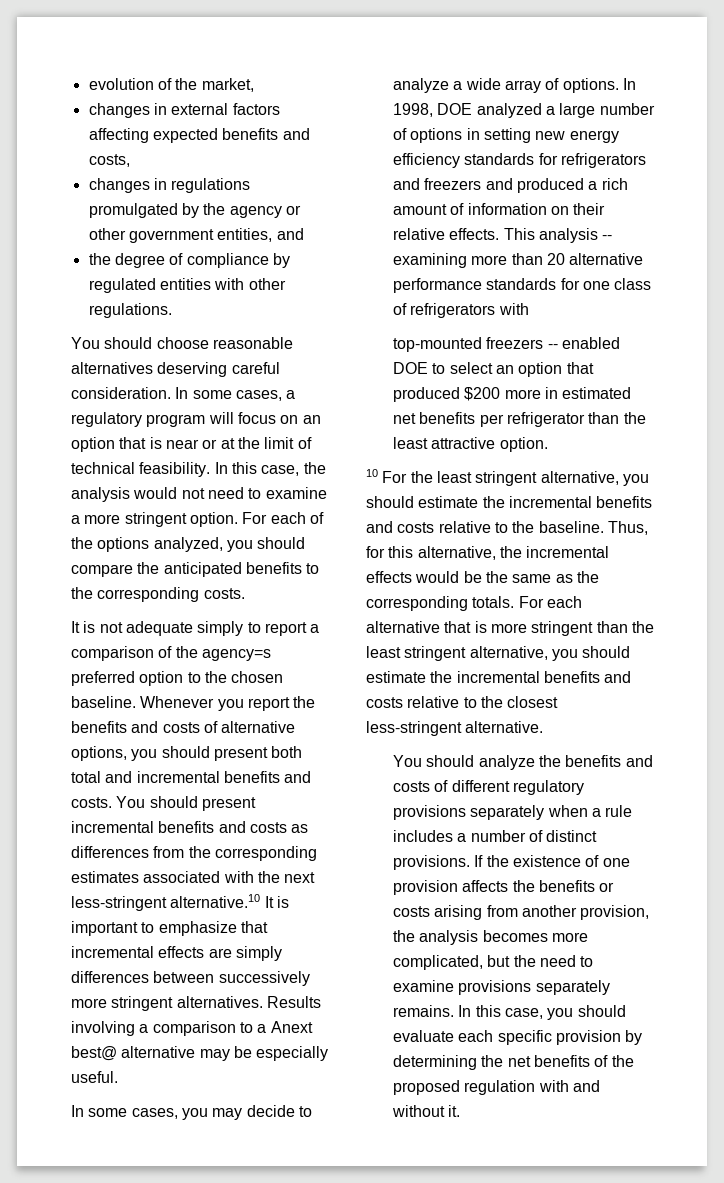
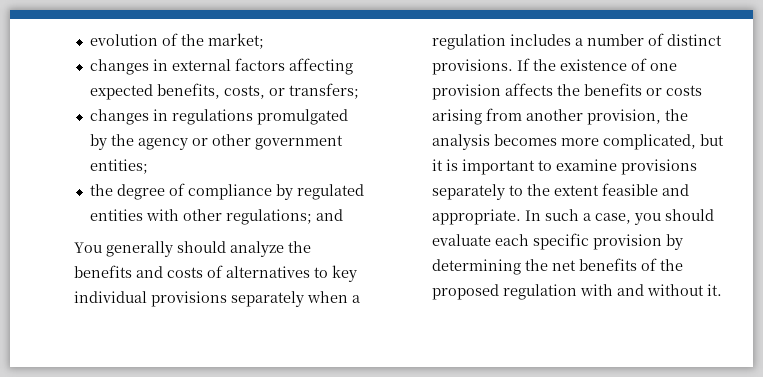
- evolution of the market,
+ evolution of the market;
- changes in external factors affecting expected benefits and costs,
+ changes in external factors affecting expected benefits, costs, or transfers;
- changes in regulations promulgated by the agency or other government entities, and
+ changes in regulations promulgated by the agency or other government entities;
- the degree of compliance by regulated entities with other regulations.
- You should choose reasonable alternatives deserving careful consideration. In some cases, a regulatory program will focus on an option that is near or at the limit of technical feasibility. In this case, the analysis would not need to examine a more stringent option. For each of the options analyzed, you should compare the anticipated benefits to the corresponding costs.
- It is not adequate simply to report a comparison of the agency=s preferred option to the chosen baseline. Whenever you report the benefits and costs of alternative options, you should present both total and incremental benefits and costs. You should present incremental benefits and costs as differences from the corresponding estimates associated with the next less-stringent alternative.10 It is important to emphasize that incremental effects are simply differences between successively more stringent alternatives. Results involving a comparison to a Anext best@ alternative may be especially useful.
- In some cases, you may decide to analyze a wide array of options. In 1998, DOE analyzed a large number of options in setting new energy efficiency standards for refrigerators and freezers and produced a rich amount of information on their relative effects. This analysis -- examining more than 20 alternative performance standards for one class of refrigerators with
- top-mounted freezers -- enabled DOE to select an option that produced $200 more in estimated net benefits per refrigerator than the least attractive option.
- 10 For the least stringent alternative, you should estimate the incremental benefits and costs relative to the baseline. Thus, for this alternative, the incremental effects would be the same as the corresponding totals. For each alternative that is more stringent than the least stringent alternative, you should estimate the incremental benefits and costs relative to the closest less-stringent alternative.
- You should analyze the benefits and costs of different regulatory provisions separately when a rule includes a number of distinct provisions.
+ the degree of compliance by regulated entities with other regulations; and
+ You generally should analyze the benefits and costs of alternatives to key individual provisions separately when a regulation includes a number of distinct provisions.
- If the existence of one provision affects the benefits or costs arising from another provision, the analysis becomes more complicated, but the need to examine provisions separately remains. In this case, you should evaluate each specific provision by determining the net benefits of the proposed regulation with and without it.
+ If the existence of one provision affects the benefits or costs arising from another provision, the analysis becomes more complicated, but it is important to examine provisions separately to the extent feasible and appropriate. In such a case, you should evaluate each specific provision by determining the net benefits of the proposed regulation with and without it.

